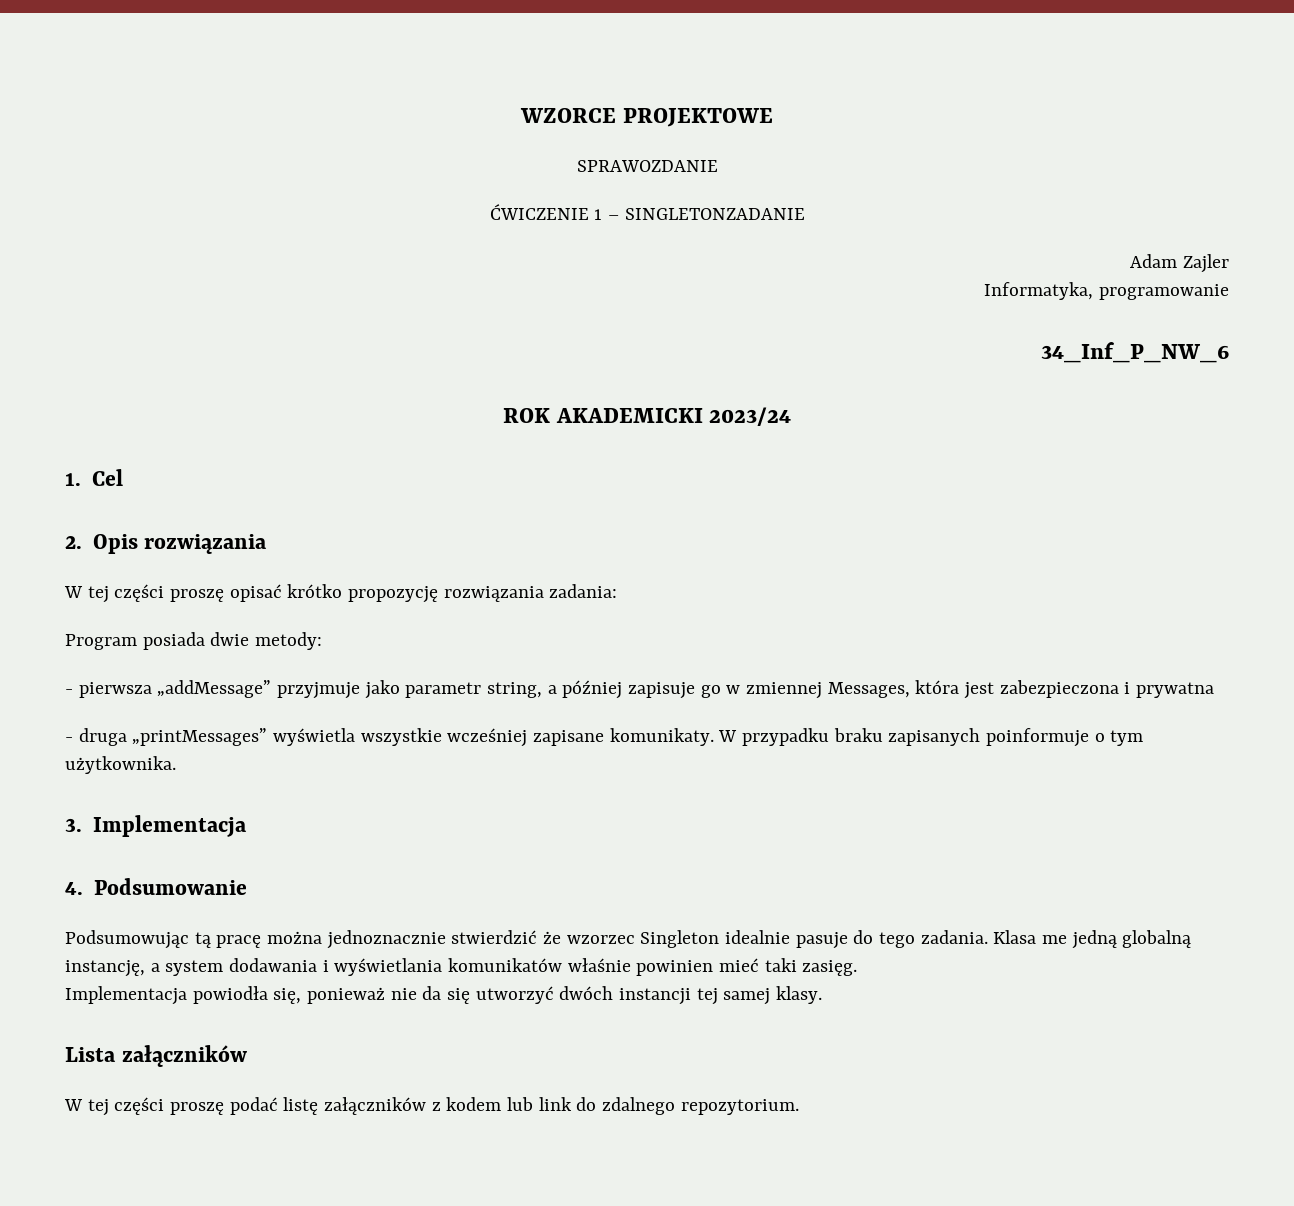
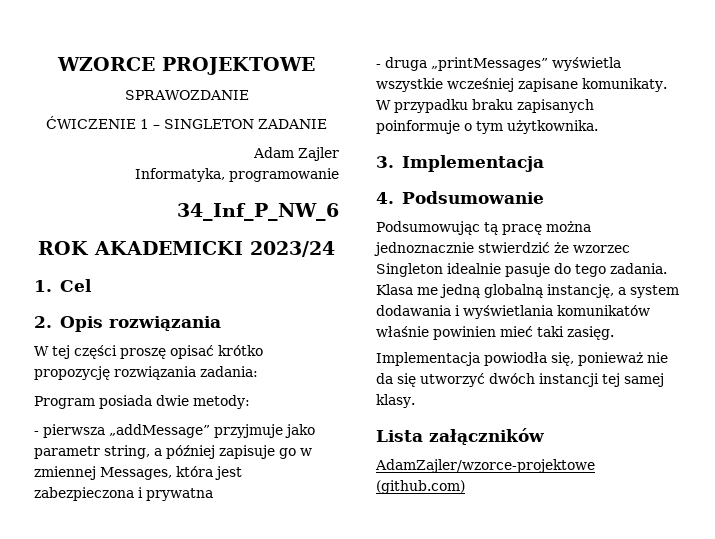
- ĆWICZENIE 1 – SINGLETONZADANIE
+ ĆWICZENIE 1 – SINGLETON ZADANIE
- W tej części proszę podać listę załączników z kodem lub link do zdalnego repozytorium.
+ AdamZajler/wzorce-projektowe (github.com)

